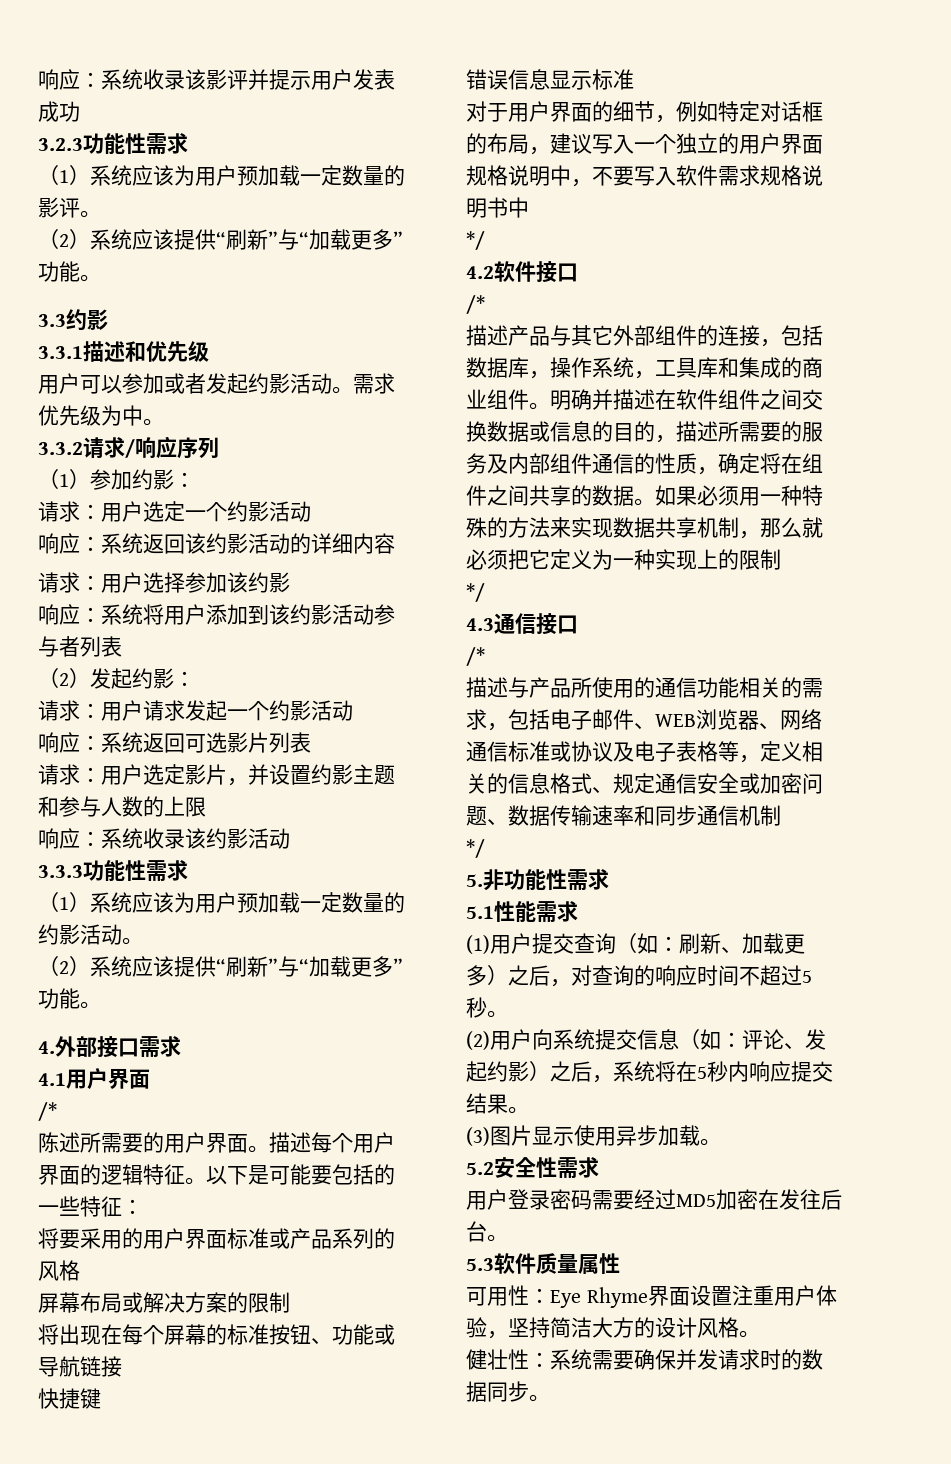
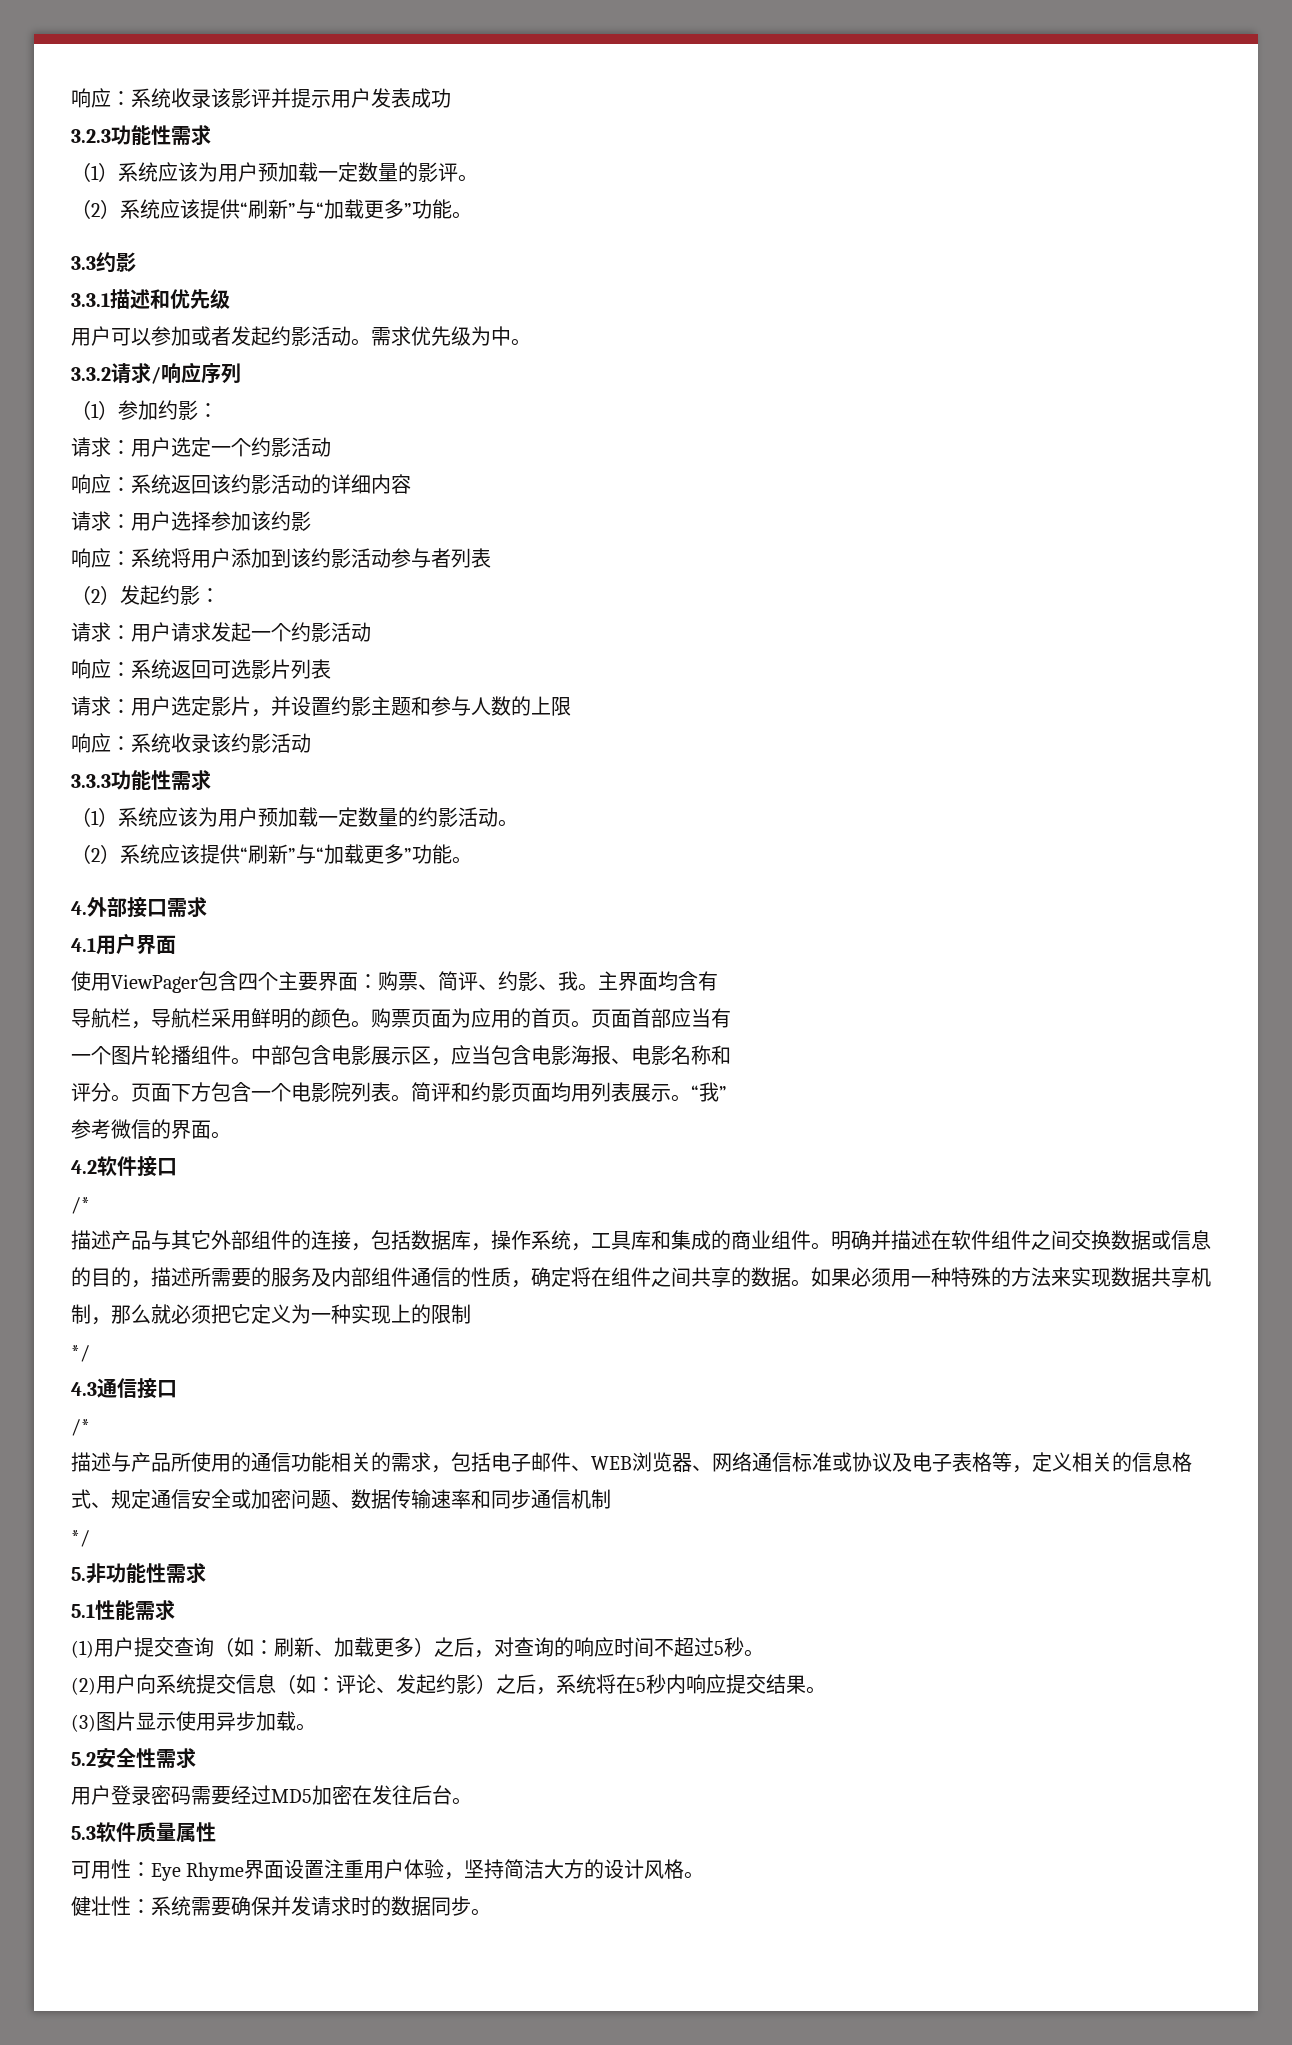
  4.1用户界面
- /*
- 陈述所需要的用户界面。描述每个用户界面的逻辑特征。以下是可能要包括的一些特征：
- 将要采用的用户界面标准或产品系列的风格
- 屏幕布局或解决方案的限制
- 将出现在每个屏幕的标准按钮、功能或导航链接
- 快捷键
- 错误信息显示标准
- 对于用户界面的细节，例如特定对话框的布局，建议写入一个独立的用户界面规格说明中，不要写入软件需求规格说明书中
- */
+ 使用ViewPager包含四个主要界面：购票、简评、约影、我。主界面均含有
+ 导航栏，导航栏采用鲜明的颜色。购票页面为应用的首页。页面首部应当有
+ 一个图片轮播组件。中部包含电影展示区，应当包含电影海报、电影名称和
+ 评分。页面下方包含一个电影院列表。简评和约影页面均用列表展示。“我”
+ 参考微信的界面。

